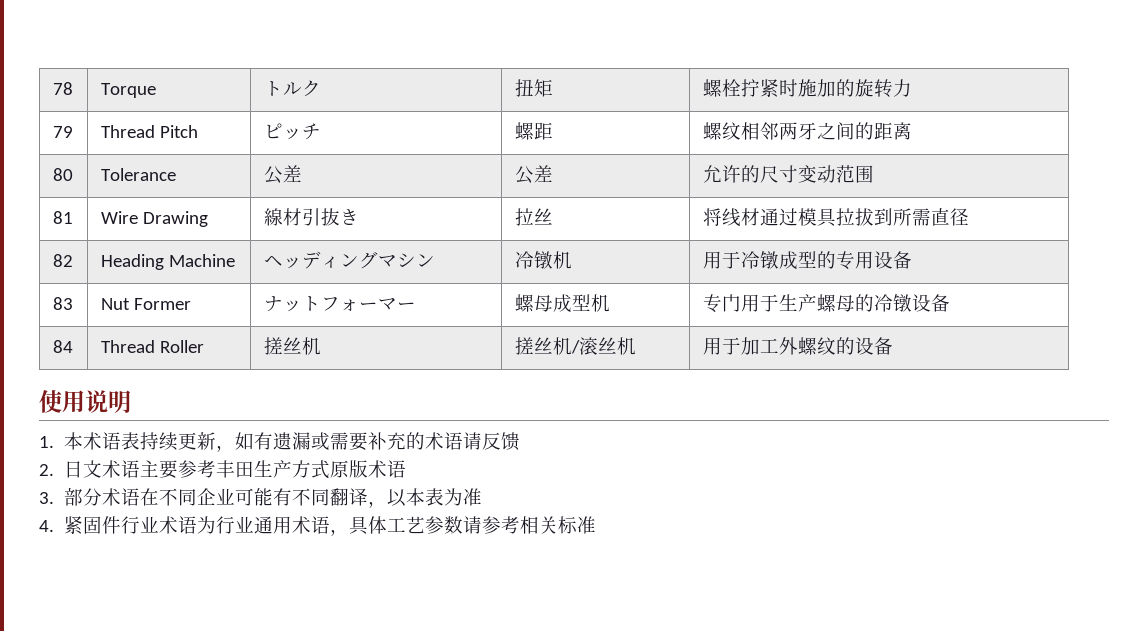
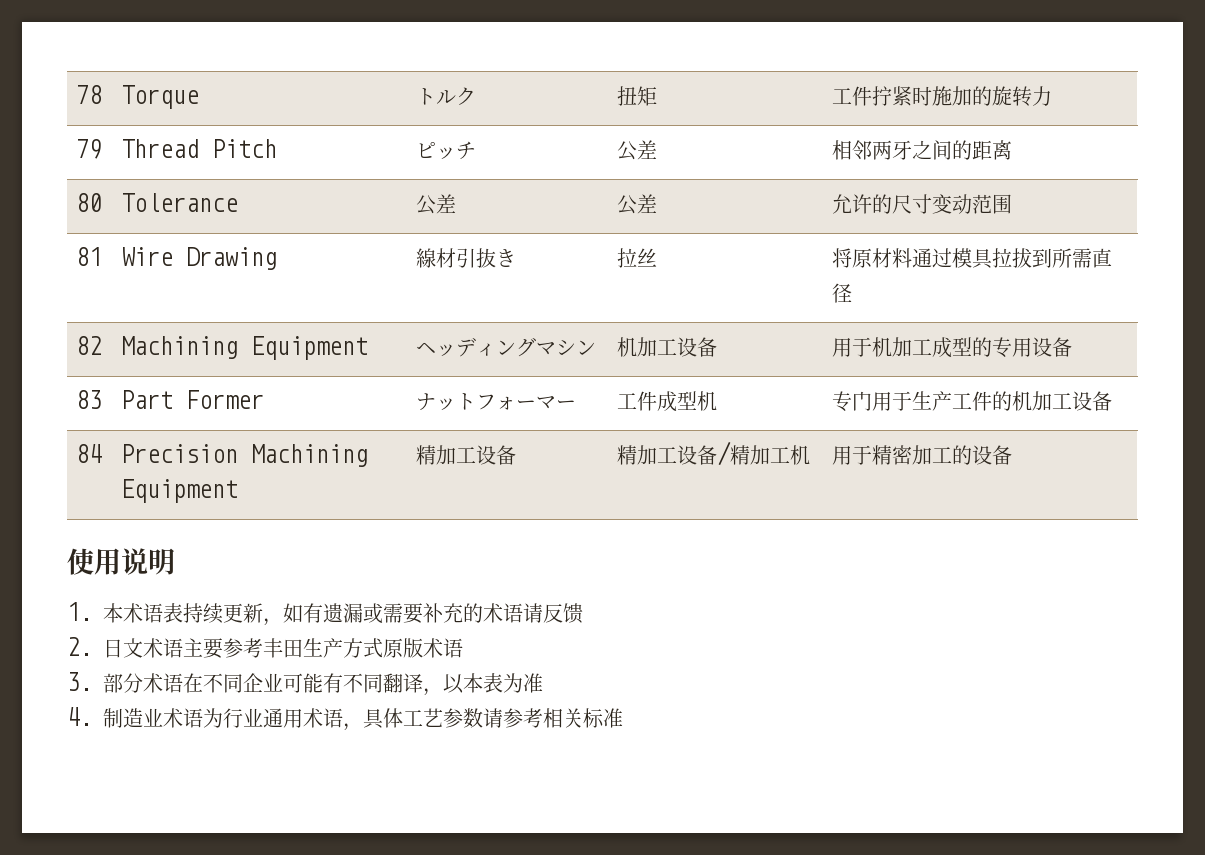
- 78 | Torque | トルク | 扭矩 | 螺栓拧紧时施加的旋转力
+ 78 | Torque | トルク | 扭矩 | 工件拧紧时施加的旋转力
- 79 | Thread Pitch | ピッチ | 螺距 | 螺纹相邻两牙之间的距离
+ 79 | Thread Pitch | ピッチ | 公差 | 相邻两牙之间的距离
- 81 | Wire Drawing | 線材引抜き | 拉丝 | 将线材通过模具拉拔到所需直径
+ 81 | Wire Drawing | 線材引抜き | 拉丝 | 将原材料通过模具拉拔到所需直径
- 82 | Heading Machine | ヘッディングマシン | 冷镦机 | 用于冷镦成型的专用设备
+ 82 | Machining Equipment | ヘッディングマシン | 机加工设备 | 用于机加工成型的专用设备
- 83 | Nut Former | ナットフォーマー | 螺母成型机 | 专门用于生产螺母的冷镦设备
+ 83 | Part Former | ナットフォーマー | 工件成型机 | 专门用于生产工件的机加工设备
- 84 | Thread Roller | 搓丝机 | 搓丝机/滚丝机 | 用于加工外螺纹的设备
+ 84 | Precision Machining Equipment | 精加工设备 | 精加工设备/精加工机 | 用于精密加工的设备
- 4.紧固件行业术语为行业通用术语，具体工艺参数请参考相关标准
+ 4.制造业术语为行业通用术语，具体工艺参数请参考相关标准

